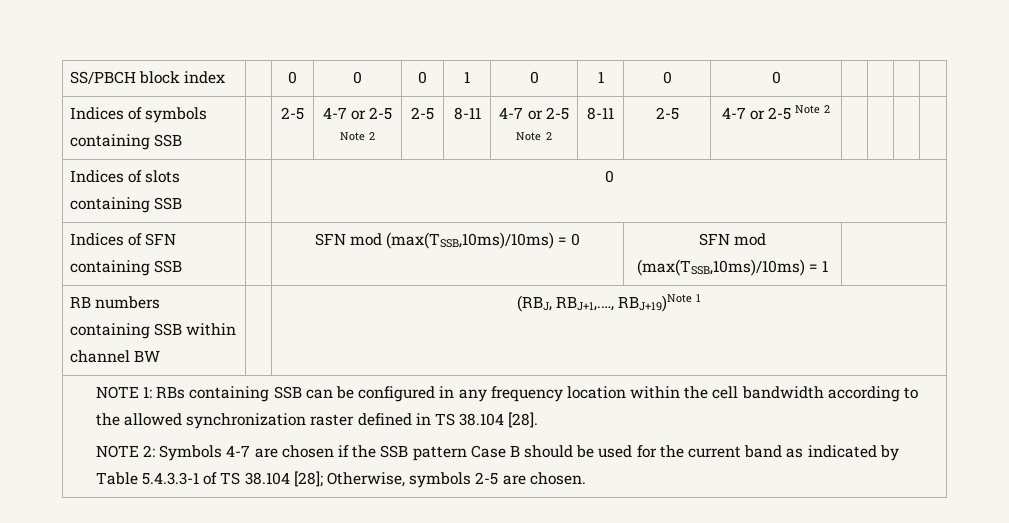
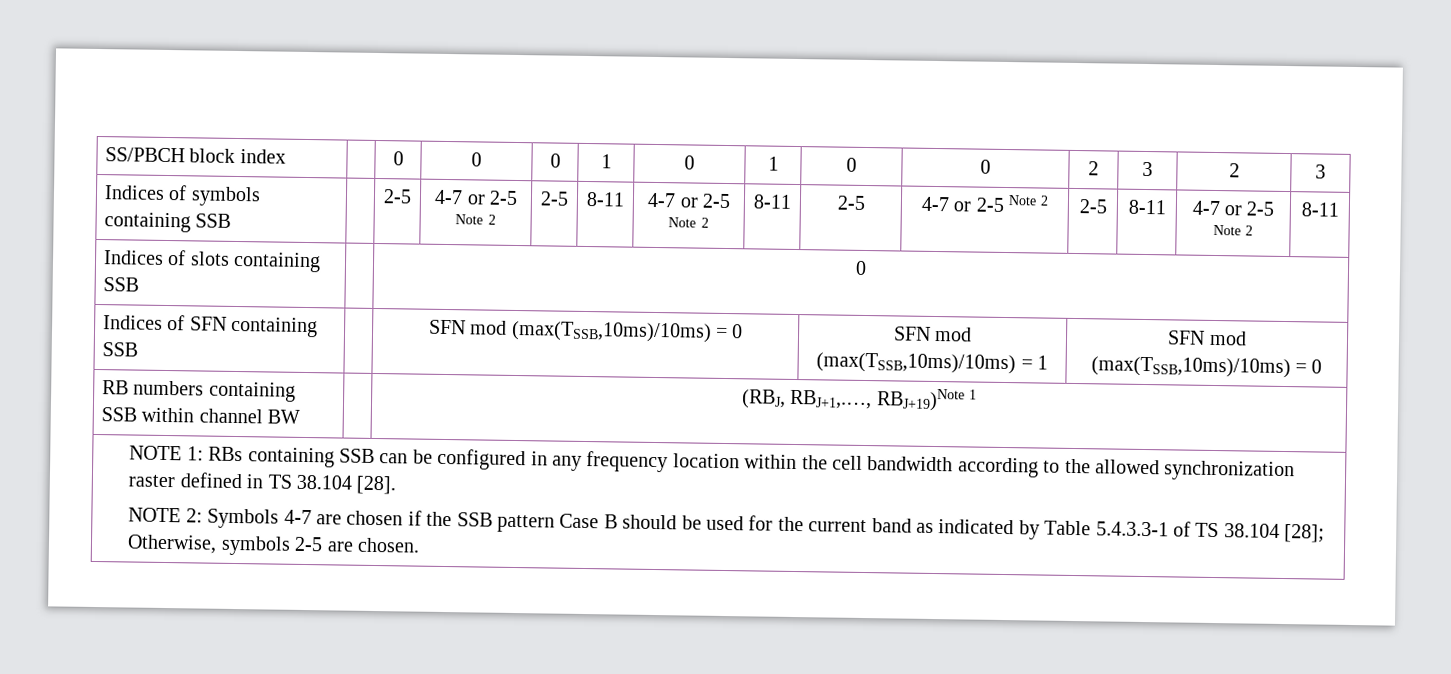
- SS/PBCH block index | | 0 | 0 | 0 | 1 | 0 | 1 | 0 | 0 | | | |
+ SS/PBCH block index | | 0 | 0 | 0 | 1 | 0 | 1 | 0 | 0 | 2 | 3 | 2 | 3
- Indices of symbols containing SSB | | 2-5 | 4-7 or 2-5 Note 2 | 2-5 | 8-11 | 4-7 or 2-5 Note 2 | 8-11 | 2-5 | 4-7 or 2-5 Note 2 | | | |
+ Indices of symbols containing SSB | | 2-5 | 4-7 or 2-5 Note 2 | 2-5 | 8-11 | 4-7 or 2-5 Note 2 | 8-11 | 2-5 | 4-7 or 2-5 Note 2 | 2-5 | 8-11 | 4-7 or 2-5 Note 2 | 8-11
- Indices of SFN containing SSB | | SFN mod (max(TSSB,10ms)/10ms) = 0 | SFN mod (max(TSSB,10ms)/10ms) = 1 |
+ Indices of SFN containing SSB | | SFN mod (max(TSSB,10ms)/10ms) = 0 | SFN mod (max(TSSB,10ms)/10ms) = 1 | SFN mod (max(TSSB,10ms)/10ms) = 0

